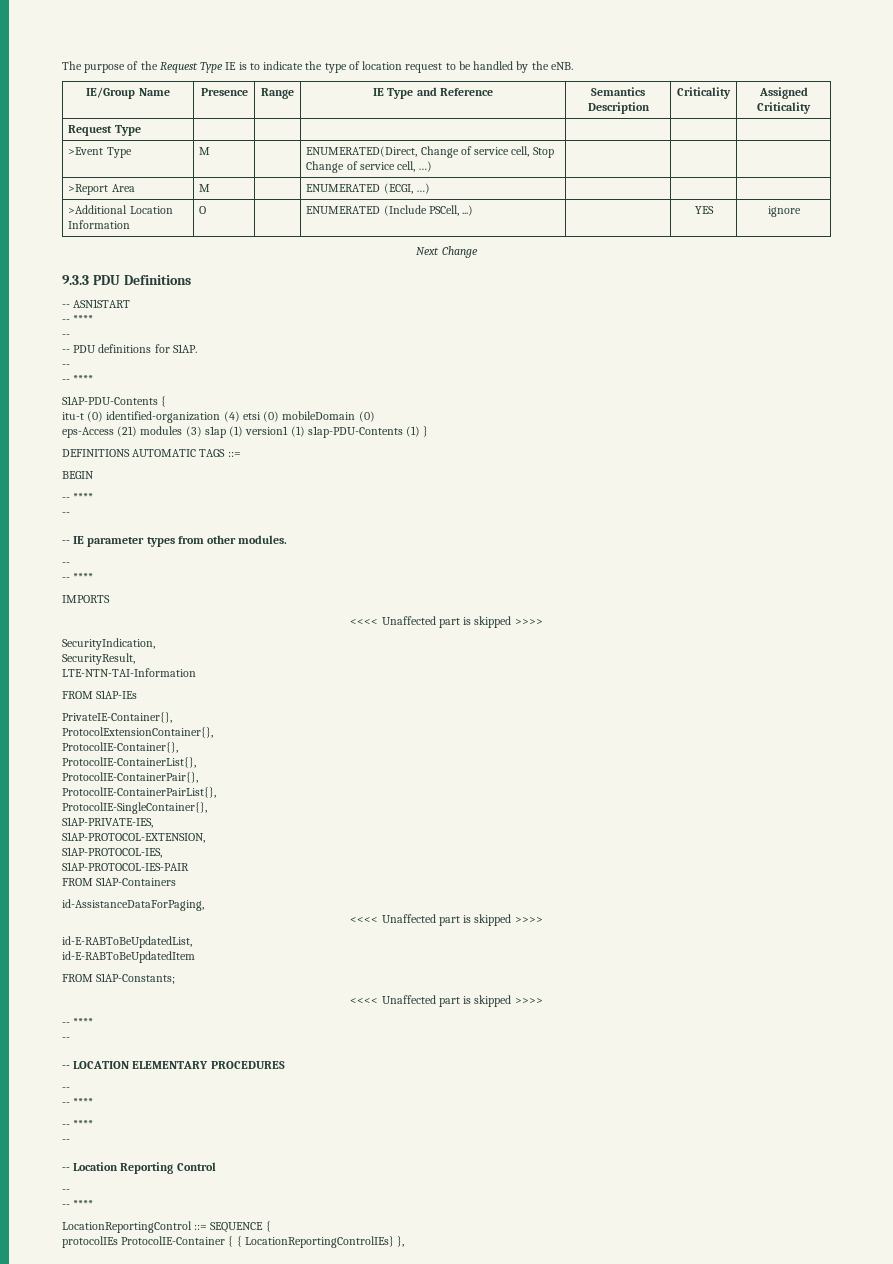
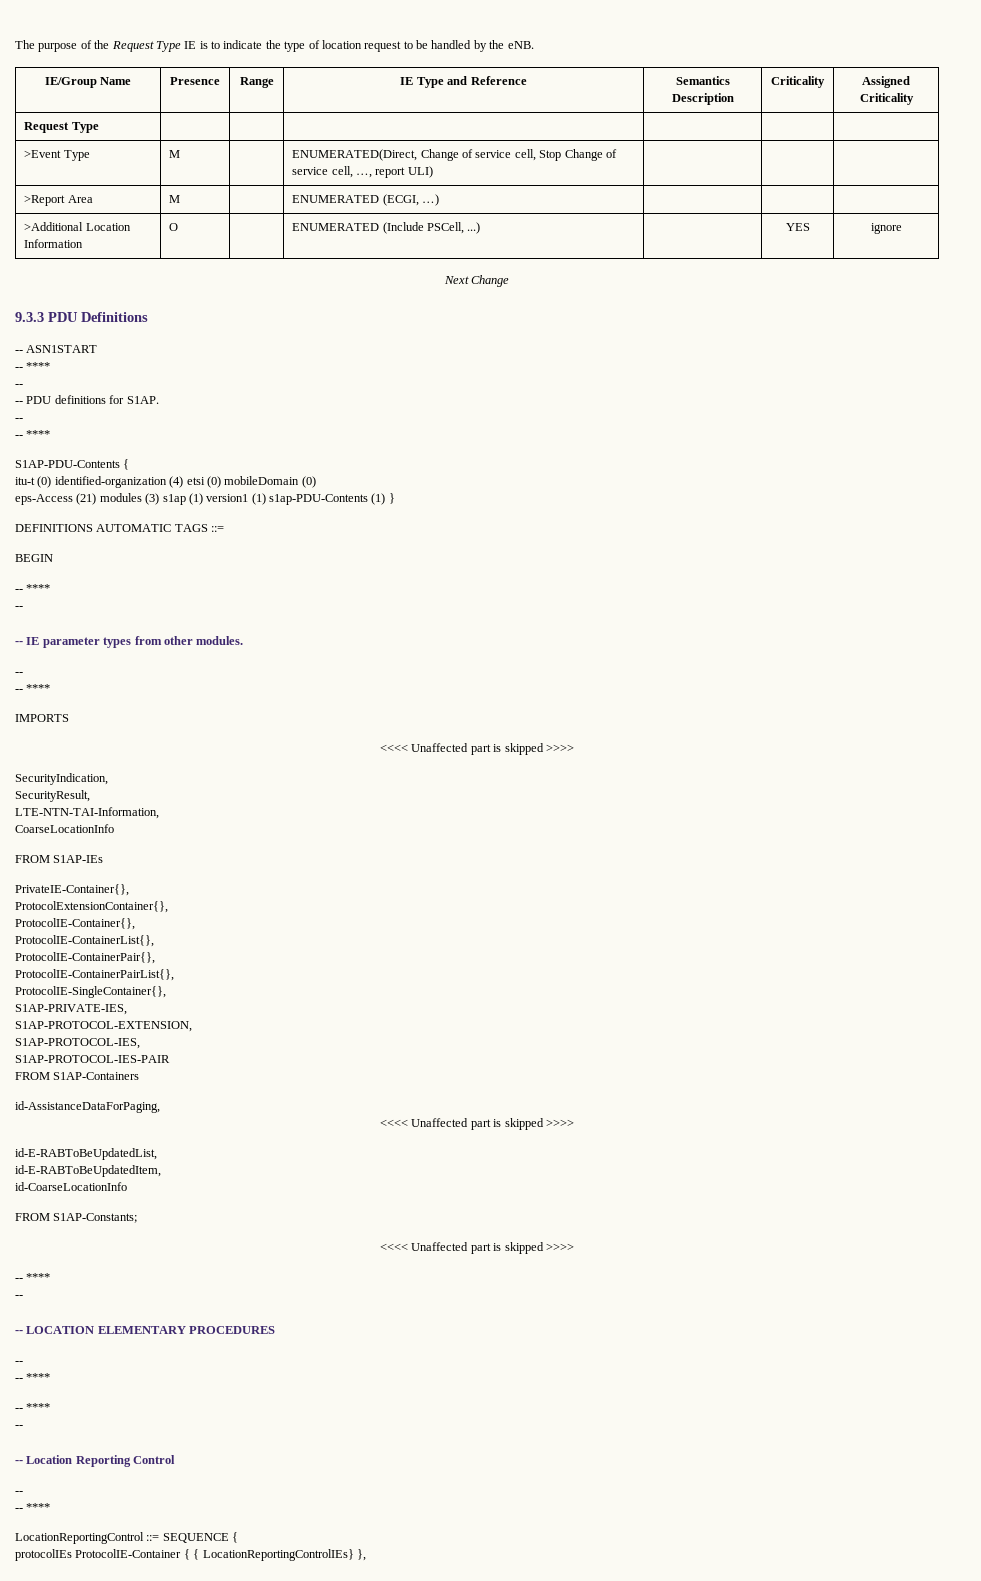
- >Event Type | M | | ENUMERATED(Direct, Change of service cell, Stop Change of service cell, …) | | |
+ >Event Type | M | | ENUMERATED(Direct, Change of service cell, Stop Change of service cell, …, report ULI) | | |
- LTE-NTN-TAI-Information
+ LTE-NTN-TAI-Information,
+ CoarseLocationInfo
- id-E-RABToBeUpdatedItem
+ id-E-RABToBeUpdatedItem,
+ id-CoarseLocationInfo

